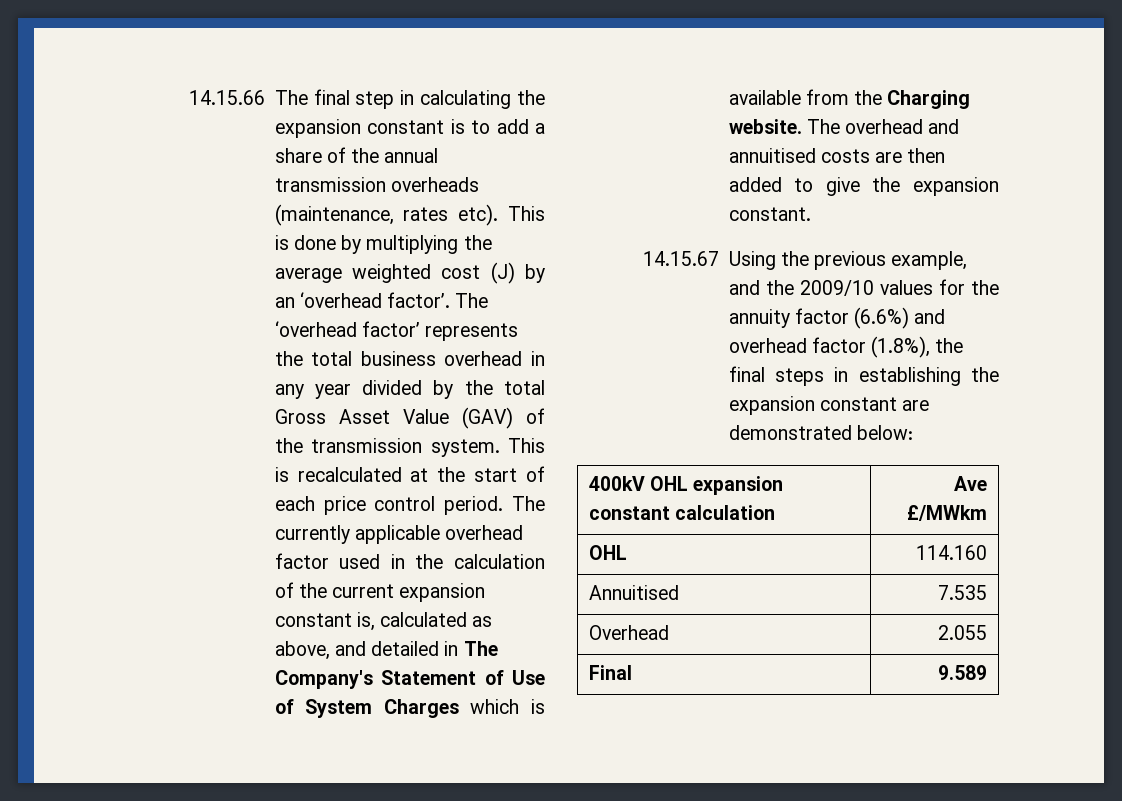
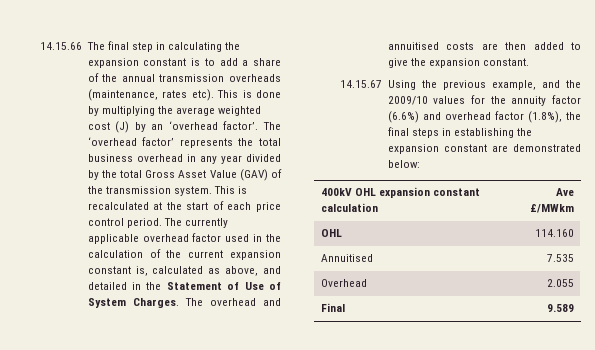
- The currently applicable overhead factor used in the calculation of the current expansion constant is, calculated as above, and detailed in The Company's Statement of Use of System Charges which is available from the Charging website.
+ The currently applicable overhead factor used in the calculation of the current expansion constant is, calculated as above, and detailed in the Statement of Use of System Charges.

